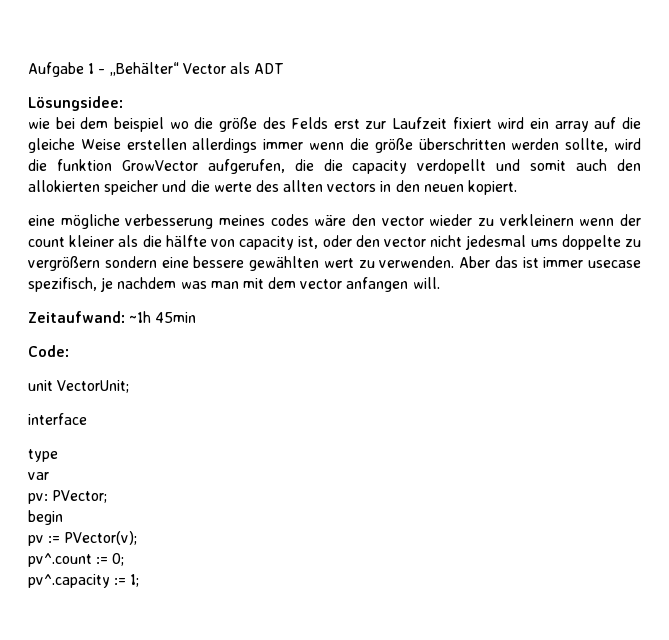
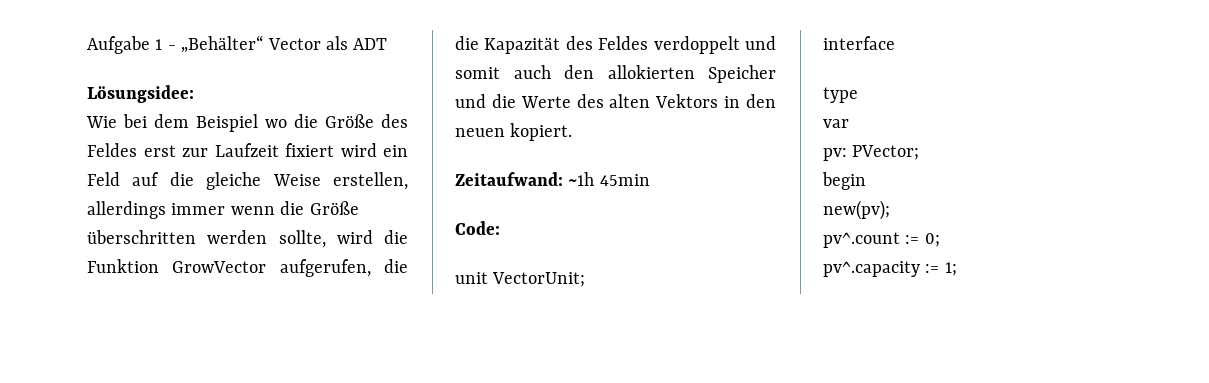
- wie bei dem beispiel wo die größe des Felds erst zur Laufzeit fixiert wird ein array auf die gleiche Weise erstellen allerdings immer wenn die größe überschritten werden sollte, wird die funktion GrowVector aufgerufen, die die capacity verdopellt und somit auch den allokierten speicher und die werte des allten vectors in den neuen kopiert.
+ Wie bei dem Beispiel wo die Größe des Feldes erst zur Laufzeit fixiert wird ein Feld auf die gleiche Weise erstellen, allerdings immer wenn die Größe überschritten werden sollte, wird die Funktion GrowVector aufgerufen, die die Kapazität des Feldes verdoppelt und somit auch den allokierten Speicher und die Werte des alten Vektors in den neuen kopiert.
- eine mögliche verbesserung meines codes wäre den vector wieder zu verkleinern wenn der count kleiner als die hälfte von capacity ist, oder den vector nicht jedesmal ums doppelte zu vergrößern sondern eine bessere gewählten wert zu verwenden. Aber das ist immer usecase spezifisch, je nachdem was man mit dem vector anfangen will.
- pv := PVector(v);
+ new(pv);

